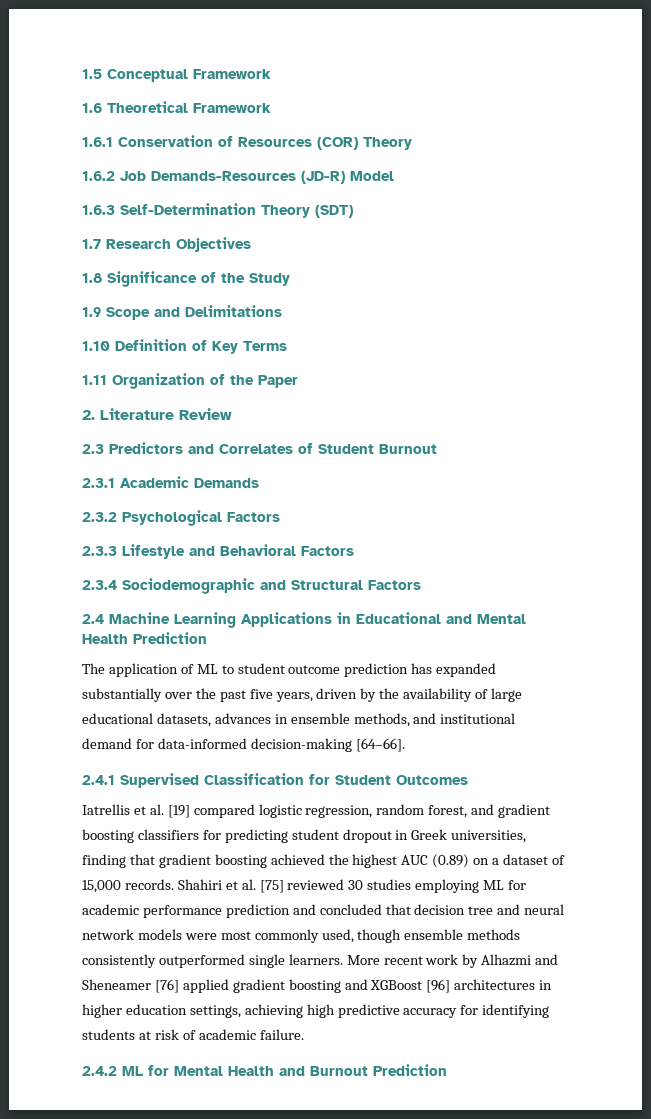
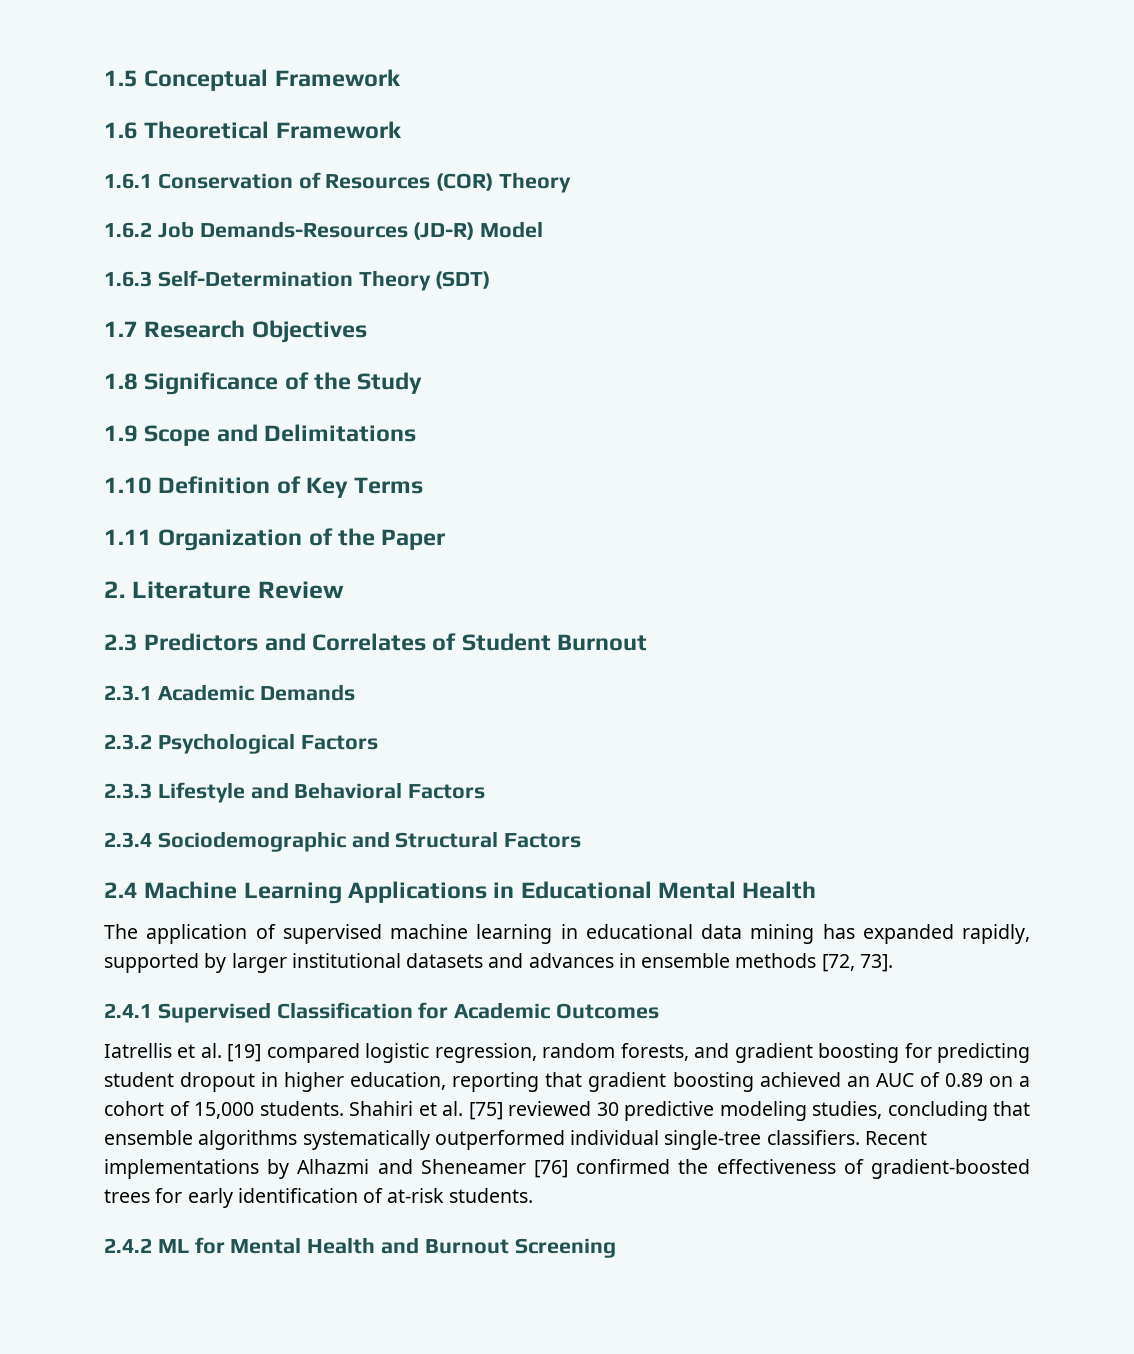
- 2.4 Machine Learning Applications in Educational and Mental Health Prediction
+ 2.4 Machine Learning Applications in Educational Mental Health
- The application of ML to student outcome prediction has expanded substantially over the past five years, driven by the availability of large educational datasets, advances in ensemble methods, and institutional demand for data-informed decision-making [64–66].
+ The application of supervised machine learning in educational data mining has expanded rapidly, supported by larger institutional datasets and advances in ensemble methods [72, 73].
- 2.4.1 Supervised Classification for Student Outcomes
+ 2.4.1 Supervised Classification for Academic Outcomes
- Iatrellis et al. [19] compared logistic regression, random forest, and gradient boosting classifiers for predicting student dropout in Greek universities, finding that gradient boosting achieved the highest AUC (0.89) on a dataset of 15,000 records.
+ Iatrellis et al. [19] compared logistic regression, random forests, and gradient boosting for predicting student dropout in higher education, reporting that gradient boosting achieved an AUC of 0.89 on a cohort of 15,000 students.
- Shahiri et al. [75] reviewed 30 studies employing ML for academic performance prediction and concluded that decision tree and neural network models were most commonly used, though ensemble methods consistently outperformed single learners. More recent work by Alhazmi and Sheneamer [76] applied gradient boosting and XGBoost [96] architectures in higher education settings, achieving high predictive accuracy for identifying students at risk of academic failure.
+ Shahiri et al. [75] reviewed 30 predictive modeling studies, concluding that ensemble algorithms systematically outperformed individual single-tree classifiers. Recent implementations by Alhazmi and Sheneamer [76] confirmed the effectiveness of gradient-boosted trees for early identification of at-risk students.
- 2.4.2 ML for Mental Health and Burnout Prediction
+ 2.4.2 ML for Mental Health and Burnout Screening

